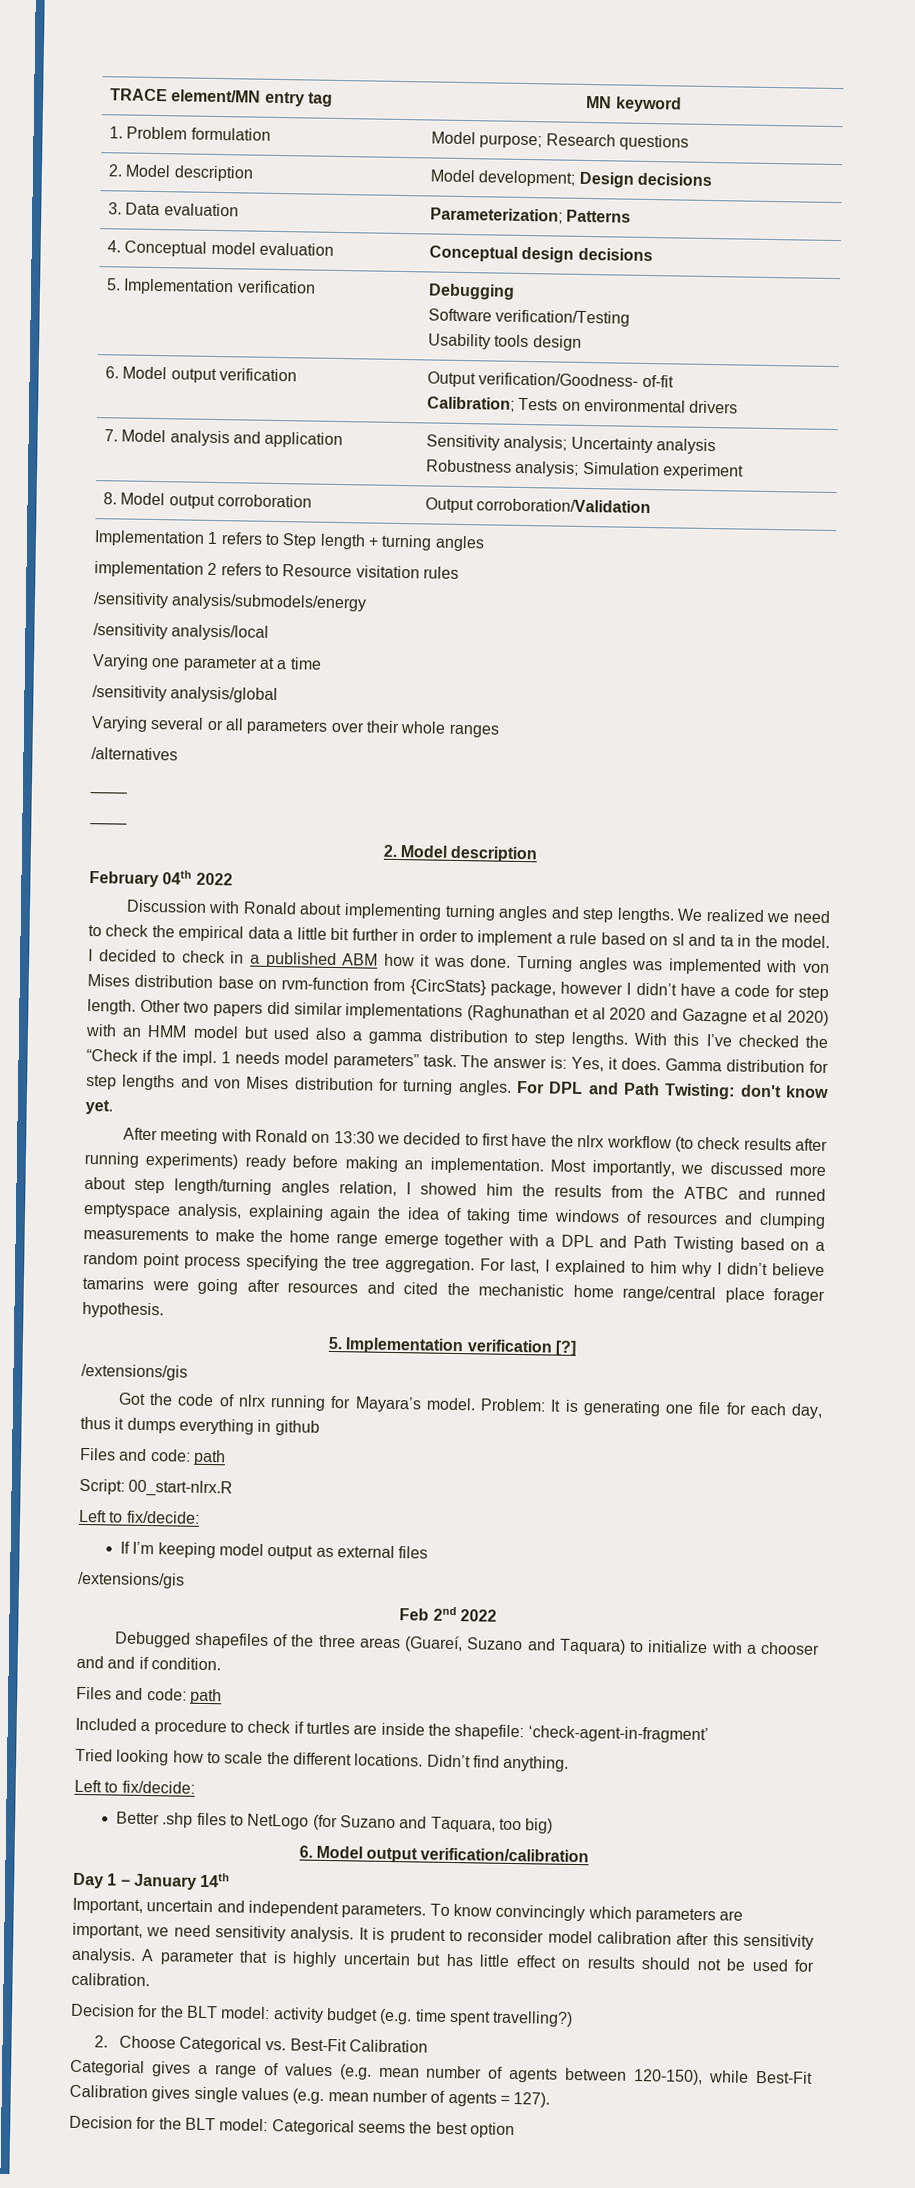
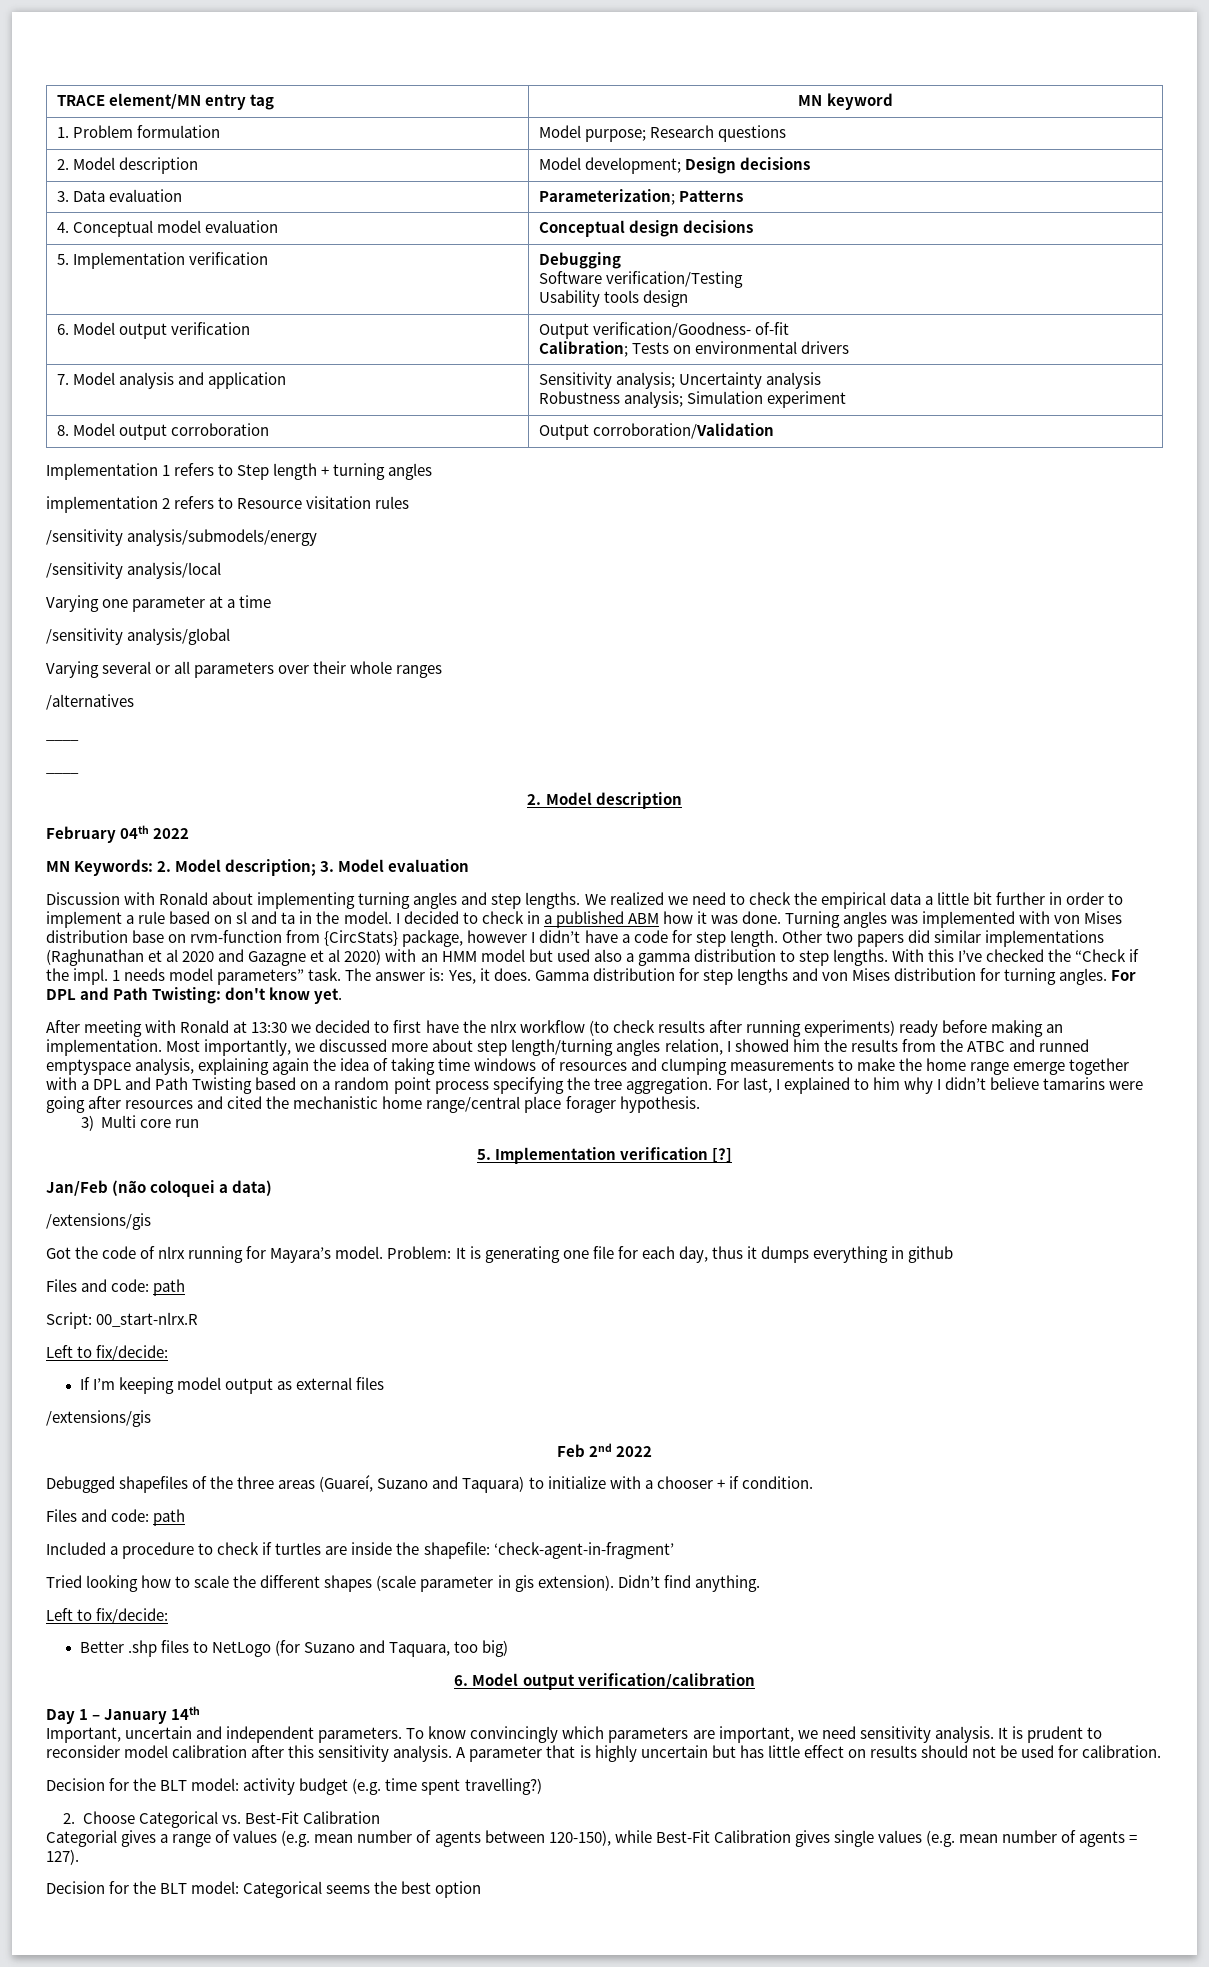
+ MN Keywords: 2. Model description; 3. Model evaluation
- After meeting with Ronald on 13:30 we decided to first have the nlrx workflow (to check results after running experiments) ready before making an implementation.
+ After meeting with Ronald at 13:30 we decided to first have the nlrx workflow (to check results after running experiments) ready before making an implementation.
+ 3) Multi core run
+ Jan/Feb (não coloquei a data)
- Debugged shapefiles of the three areas (Guareí, Suzano and Taquara) to initialize with a chooser and and if condition.
+ Debugged shapefiles of the three areas (Guareí, Suzano and Taquara) to initialize with a chooser + if condition.
- Tried looking how to scale the different locations.
+ Tried looking how to scale the different shapes (scale parameter in gis extension).

